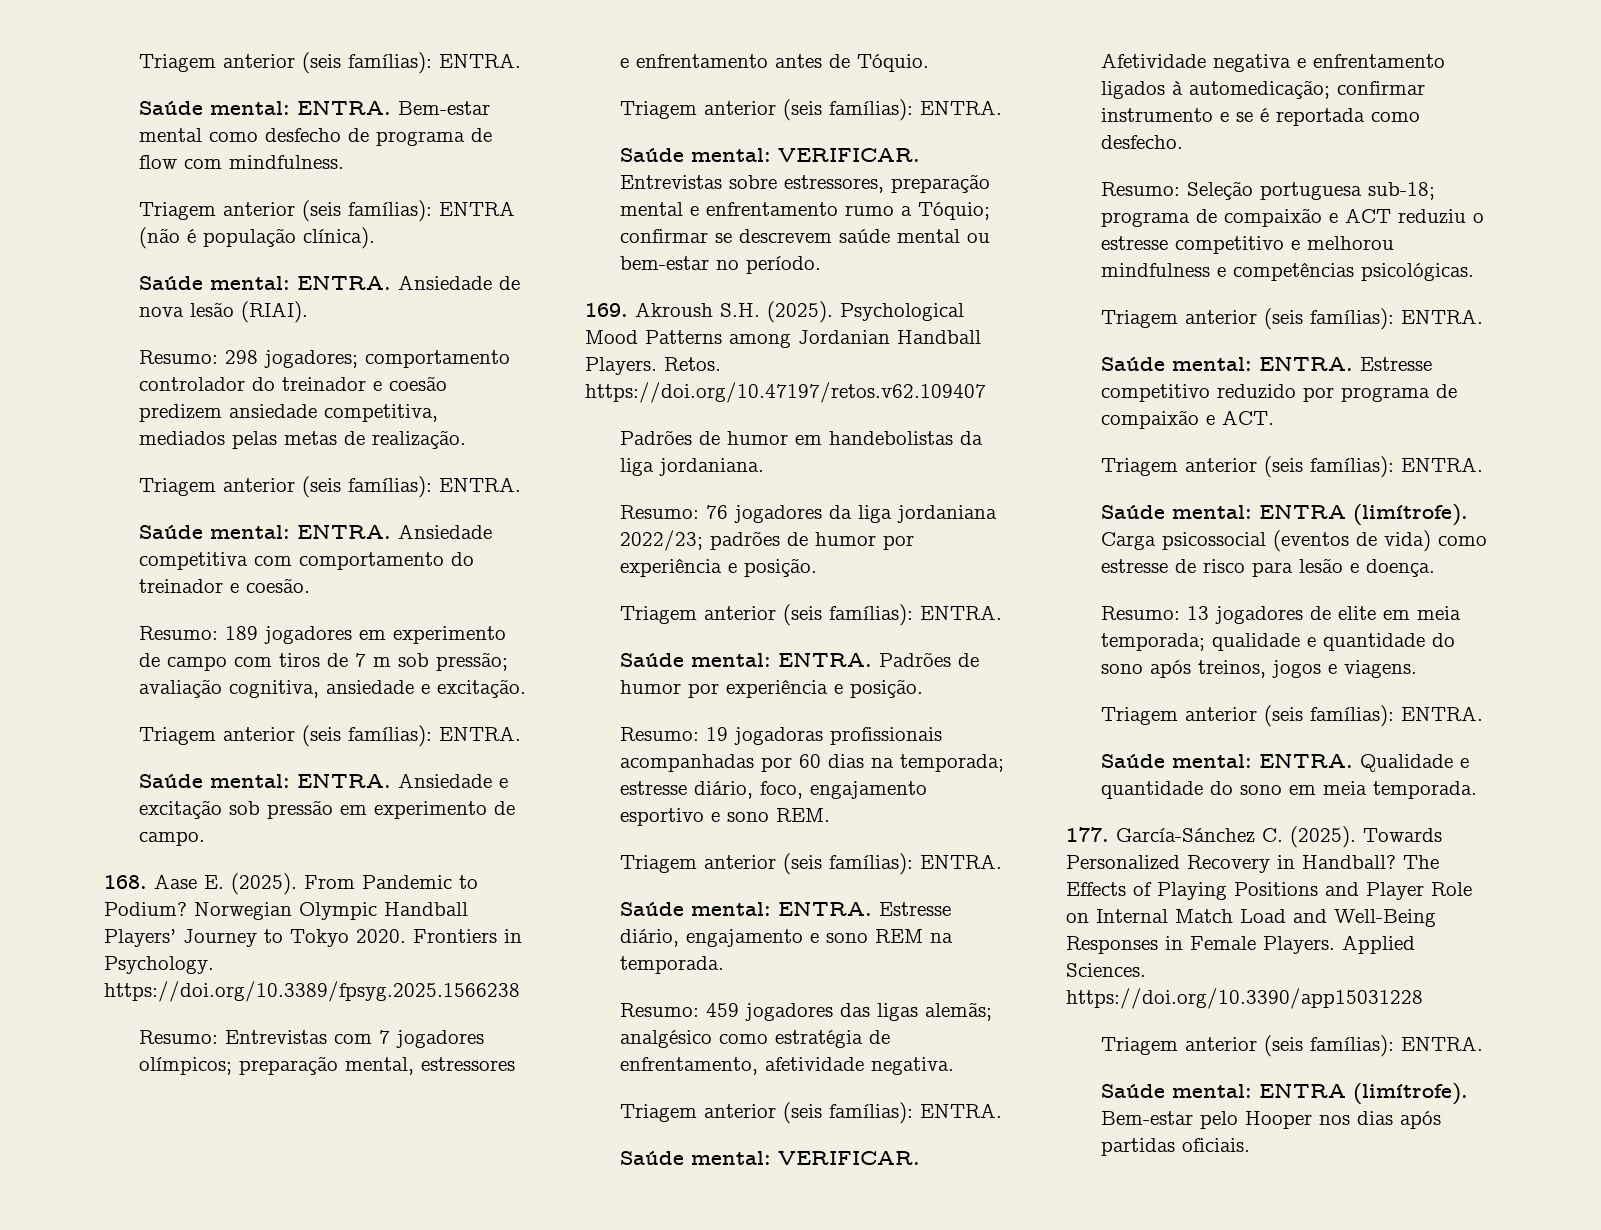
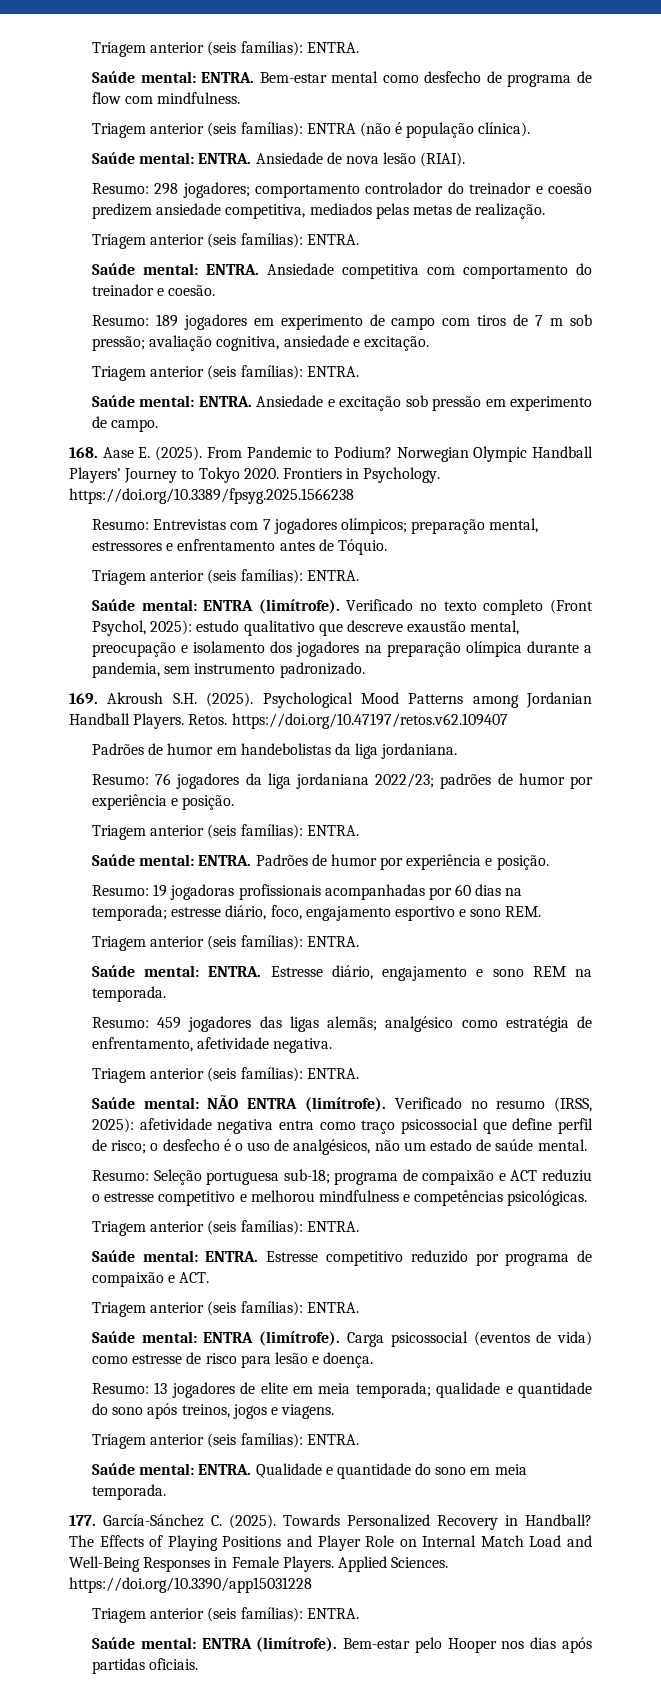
- Saúde mental: VERIFICAR. Entrevistas sobre estressores, preparação mental e enfrentamento rumo a Tóquio; confirmar se descrevem saúde mental ou bem-estar no período.
+ Saúde mental: ENTRA (limítrofe). Verificado no texto completo (Front Psychol, 2025): estudo qualitativo que descreve exaustão mental, preocupação e isolamento dos jogadores na preparação olímpica durante a pandemia, sem instrumento padronizado.
- Saúde mental: VERIFICAR. Afetividade negativa e enfrentamento ligados à automedicação; confirmar instrumento e se é reportada como desfecho.
+ Saúde mental: NÃO ENTRA (limítrofe). Verificado no resumo (IRSS, 2025): afetividade negativa entra como traço psicossocial que define perfil de risco; o desfecho é o uso de analgésicos, não um estado de saúde mental.

